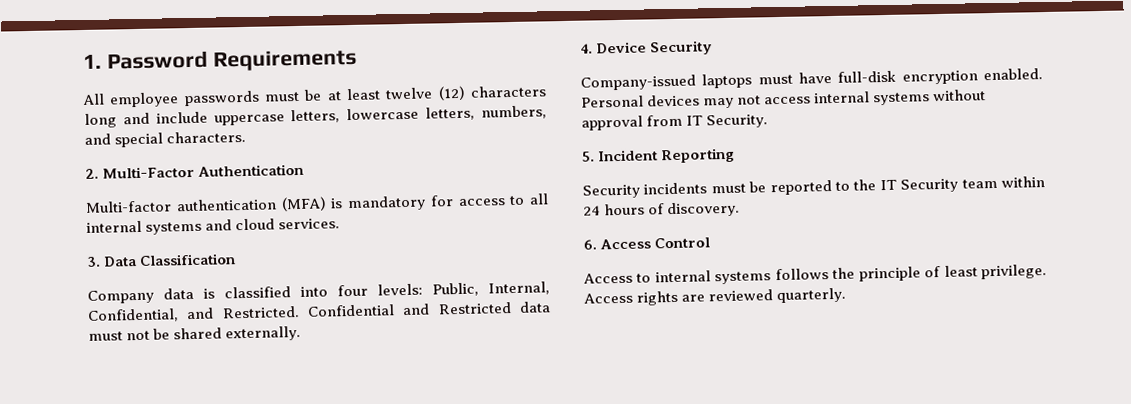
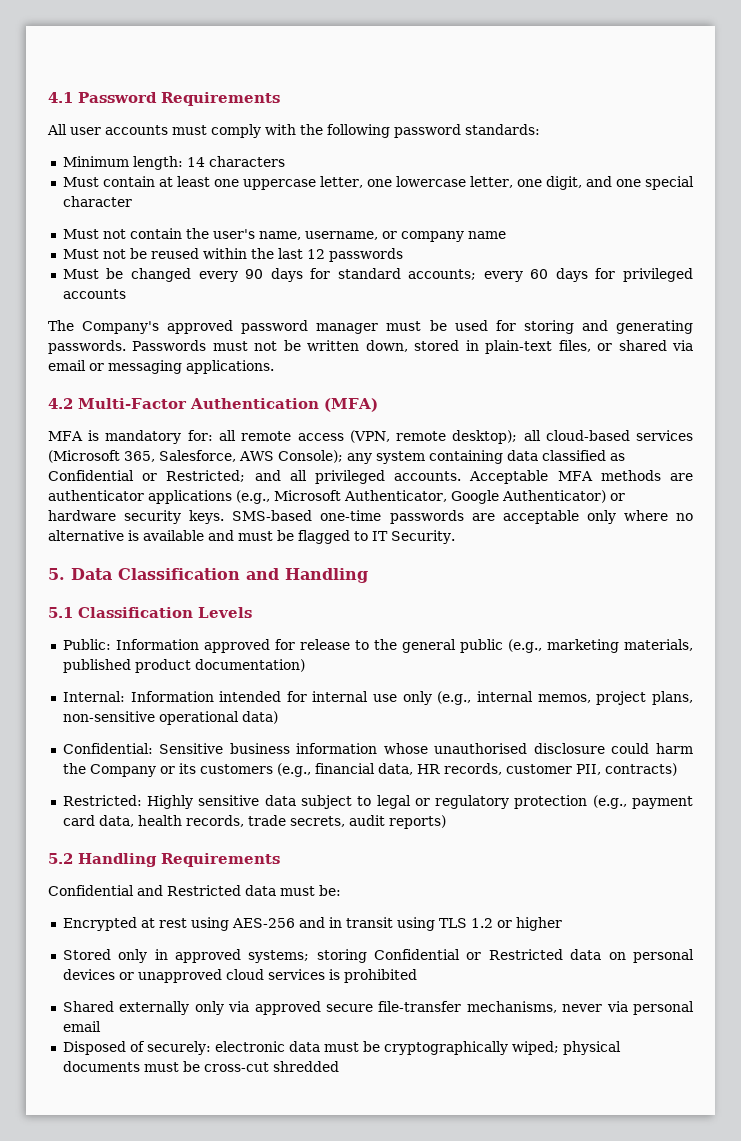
- 1. Password Requirements
+ 4.1 Password Requirements
- All employee passwords must be at least twelve (12) characters long and include uppercase letters, lowercase letters, numbers, and special characters.
- 2. Multi-Factor Authentication
- Multi-factor authentication (MFA) is mandatory for access to all internal systems and cloud services.
- 3. Data Classification
- Company data is classified into four levels: Public, Internal, Confidential, and Restricted. Confidential and Restricted data must not be shared externally.
- 4. Device Security
- Company-issued laptops must have full-disk encryption enabled. Personal devices may not access internal systems without approval from IT Security.
- 5. Incident Reporting
- Security incidents must be reported to the IT Security team within 24 hours of discovery.
- 6. Access Control
- Access to internal systems follows the principle of least privilege. Access rights are reviewed quarterly.
+ All user accounts must comply with the following password standards:
+ Minimum length: 14 characters
+ Must contain at least one uppercase letter, one lowercase letter, one digit, and one special character
+ Must not contain the user's name, username, or company name
+ Must not be reused within the last 12 passwords
+ Must be changed every 90 days for standard accounts; every 60 days for privileged accounts
+ The Company's approved password manager must be used for storing and generating passwords. Passwords must not be written down, stored in plain-text files, or shared via email or messaging applications.
+ 4.2 Multi-Factor Authentication (MFA)
+ MFA is mandatory for: all remote access (VPN, remote desktop); all cloud-based services (Microsoft 365, Salesforce, AWS Console); any system containing data classified as Confidential or Restricted; and all privileged accounts. Acceptable MFA methods are authenticator applications (e.g., Microsoft Authenticator, Google Authenticator) or hardware security keys. SMS-based one-time passwords are acceptable only where no alternative is available and must be flagged to IT Security.
+ 5. Data Classification and Handling
+ 5.1 Classification Levels
+ Public: Information approved for release to the general public (e.g., marketing materials, published product documentation)
+ Internal: Information intended for internal use only (e.g., internal memos, project plans, non-sensitive operational data)
+ Confidential: Sensitive business information whose unauthorised disclosure could harm the Company or its customers (e.g., financial data, HR records, customer PII, contracts)
+ Restricted: Highly sensitive data subject to legal or regulatory protection (e.g., payment card data, health records, trade secrets, audit reports)
+ 5.2 Handling Requirements
+ Confidential and Restricted data must be:
+ Encrypted at rest using AES-256 and in transit using TLS 1.2 or higher
+ Stored only in approved systems; storing Confidential or Restricted data on personal devices or unapproved cloud services is prohibited
+ Shared externally only via approved secure file-transfer mechanisms, never via personal email
+ Disposed of securely: electronic data must be cryptographically wiped; physical documents must be cross-cut shredded

